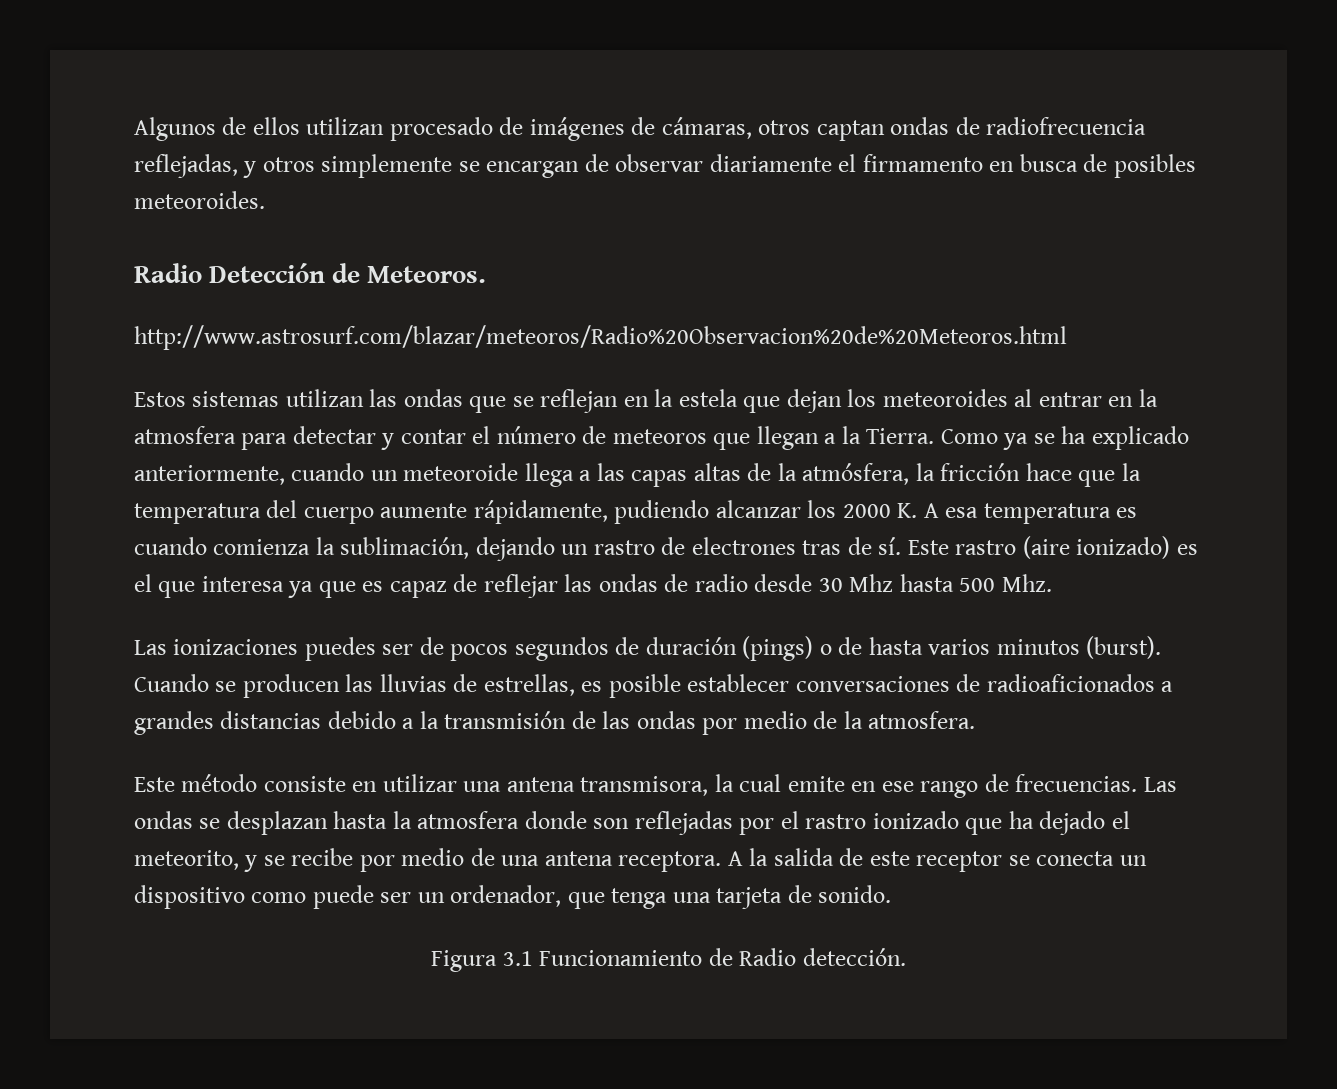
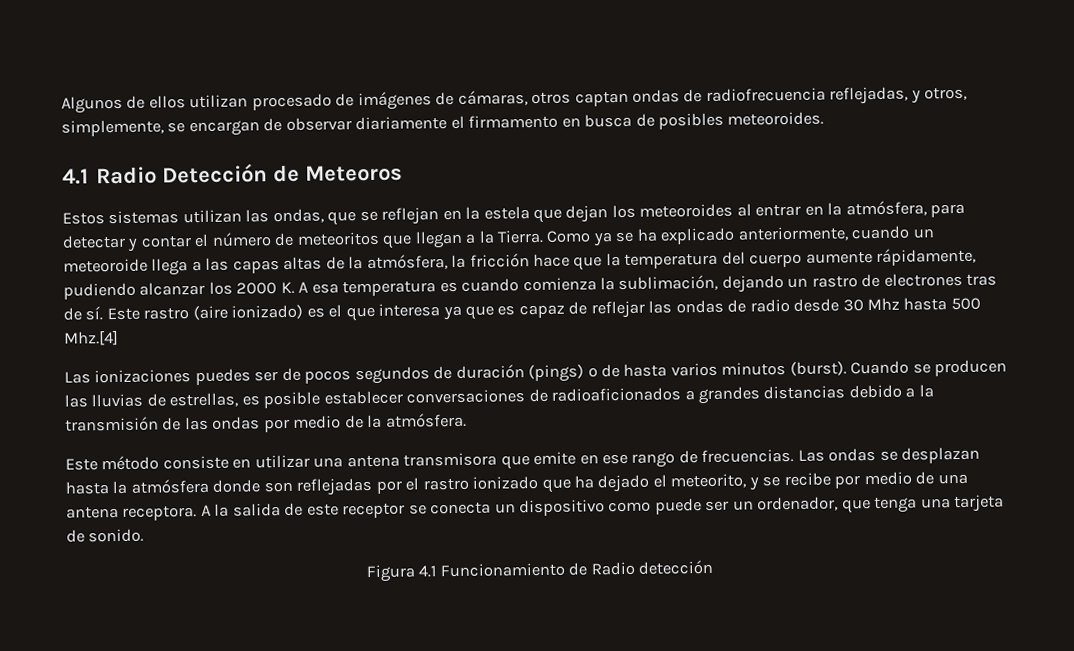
- Algunos de ellos utilizan procesado de imágenes de cámaras, otros captan ondas de radiofrecuencia reflejadas, y otros simplemente se encargan de observar diariamente el firmamento en busca de posibles meteoroides.
+ Algunos de ellos utilizan procesado de imágenes de cámaras, otros captan ondas de radiofrecuencia reflejadas, y otros, simplemente, se encargan de observar diariamente el firmamento en busca de posibles meteoroides.
- Radio Detección de Meteoros.
- http://www.astrosurf.com/blazar/meteoros/Radio%20Observacion%20de%20Meteoros.html
+ 4.1 Radio Detección de Meteoros
- Estos sistemas utilizan las ondas que se reflejan en la estela que dejan los meteoroides al entrar en la atmosfera para detectar y contar el número de meteoros que llegan a la Tierra.
+ Estos sistemas utilizan las ondas, que se reflejan en la estela que dejan los meteoroides al entrar en la atmósfera, para detectar y contar el número de meteoritos que llegan a la Tierra.
- Este rastro (aire ionizado) es el que interesa ya que es capaz de reflejar las ondas de radio desde 30 Mhz hasta 500 Mhz.
+ Este rastro (aire ionizado) es el que interesa ya que es capaz de reflejar las ondas de radio desde 30 Mhz hasta 500 Mhz.[4]
- Cuando se producen las lluvias de estrellas, es posible establecer conversaciones de radioaficionados a grandes distancias debido a la transmisión de las ondas por medio de la atmosfera.
+ Cuando se producen las lluvias de estrellas, es posible establecer conversaciones de radioaficionados a grandes distancias debido a la transmisión de las ondas por medio de la atmósfera.
- Este método consiste en utilizar una antena transmisora, la cual emite en ese rango de frecuencias.
+ Este método consiste en utilizar una antena transmisora que emite en ese rango de frecuencias.
- Las ondas se desplazan hasta la atmosfera donde son reflejadas por el rastro ionizado que ha dejado el meteorito, y se recibe por medio de una antena receptora.
+ Las ondas se desplazan hasta la atmósfera donde son reflejadas por el rastro ionizado que ha dejado el meteorito, y se recibe por medio de una antena receptora.
- Figura 3.1 Funcionamiento de Radio detección.
+ Figura 4.1 Funcionamiento de Radio detección

